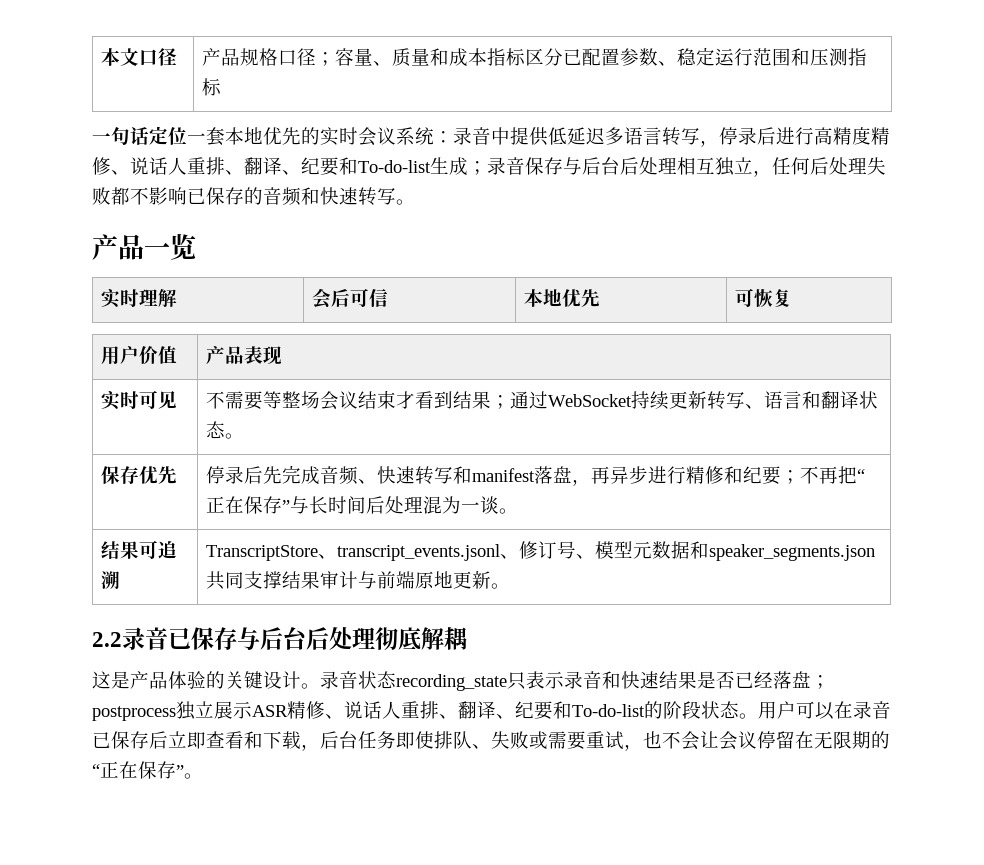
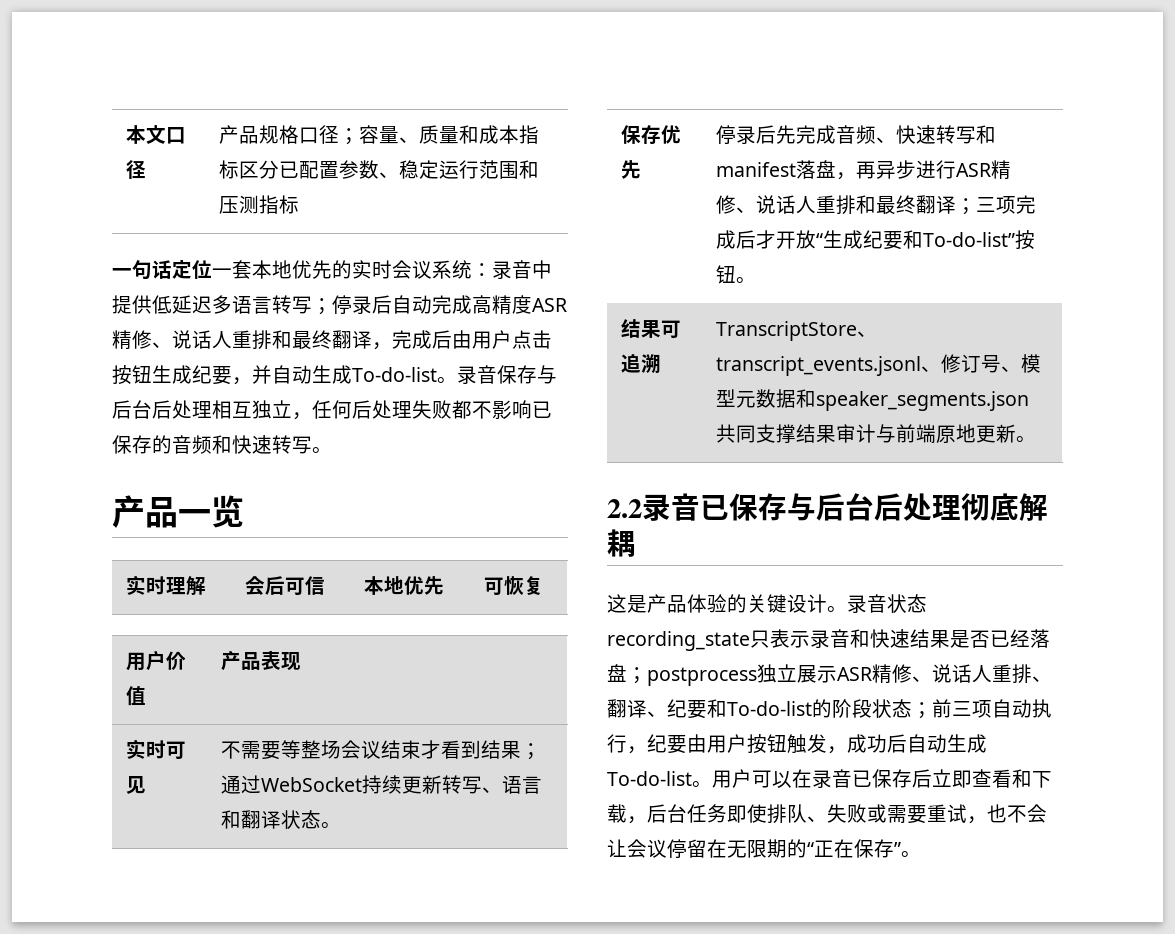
- 一句话定位一套本地优先的实时会议系统：录音中提供低延迟多语言转写，停录后进行高精度精修、说话人重排、翻译、纪要和To-do-list生成；录音保存与后台后处理相互独立，任何后处理失败都不影响已保存的音频和快速转写。
+ 一句话定位一套本地优先的实时会议系统：录音中提供低延迟多语言转写；停录后自动完成高精度ASR精修、说话人重排和最终翻译，完成后由用户点击按钮生成纪要，并自动生成To-do-list。录音保存与后台后处理相互独立，任何后处理失败都不影响已保存的音频和快速转写。
- 保存优先 | 停录后先完成音频、快速转写和manifest落盘，再异步进行精修和纪要；不再把“正在保存”与长时间后处理混为一谈。
+ 保存优先 | 停录后先完成音频、快速转写和manifest落盘，再异步进行ASR精修、说话人重排和最终翻译；三项完成后才开放“生成纪要和To-do-list”按钮。
- 录音状态recording_state只表示录音和快速结果是否已经落盘；postprocess独立展示ASR精修、说话人重排、翻译、纪要和To-do-list的阶段状态。
+ 录音状态recording_state只表示录音和快速结果是否已经落盘；postprocess独立展示ASR精修、说话人重排、翻译、纪要和To-do-list的阶段状态；前三项自动执行，纪要由用户按钮触发，成功后自动生成To-do-list。

